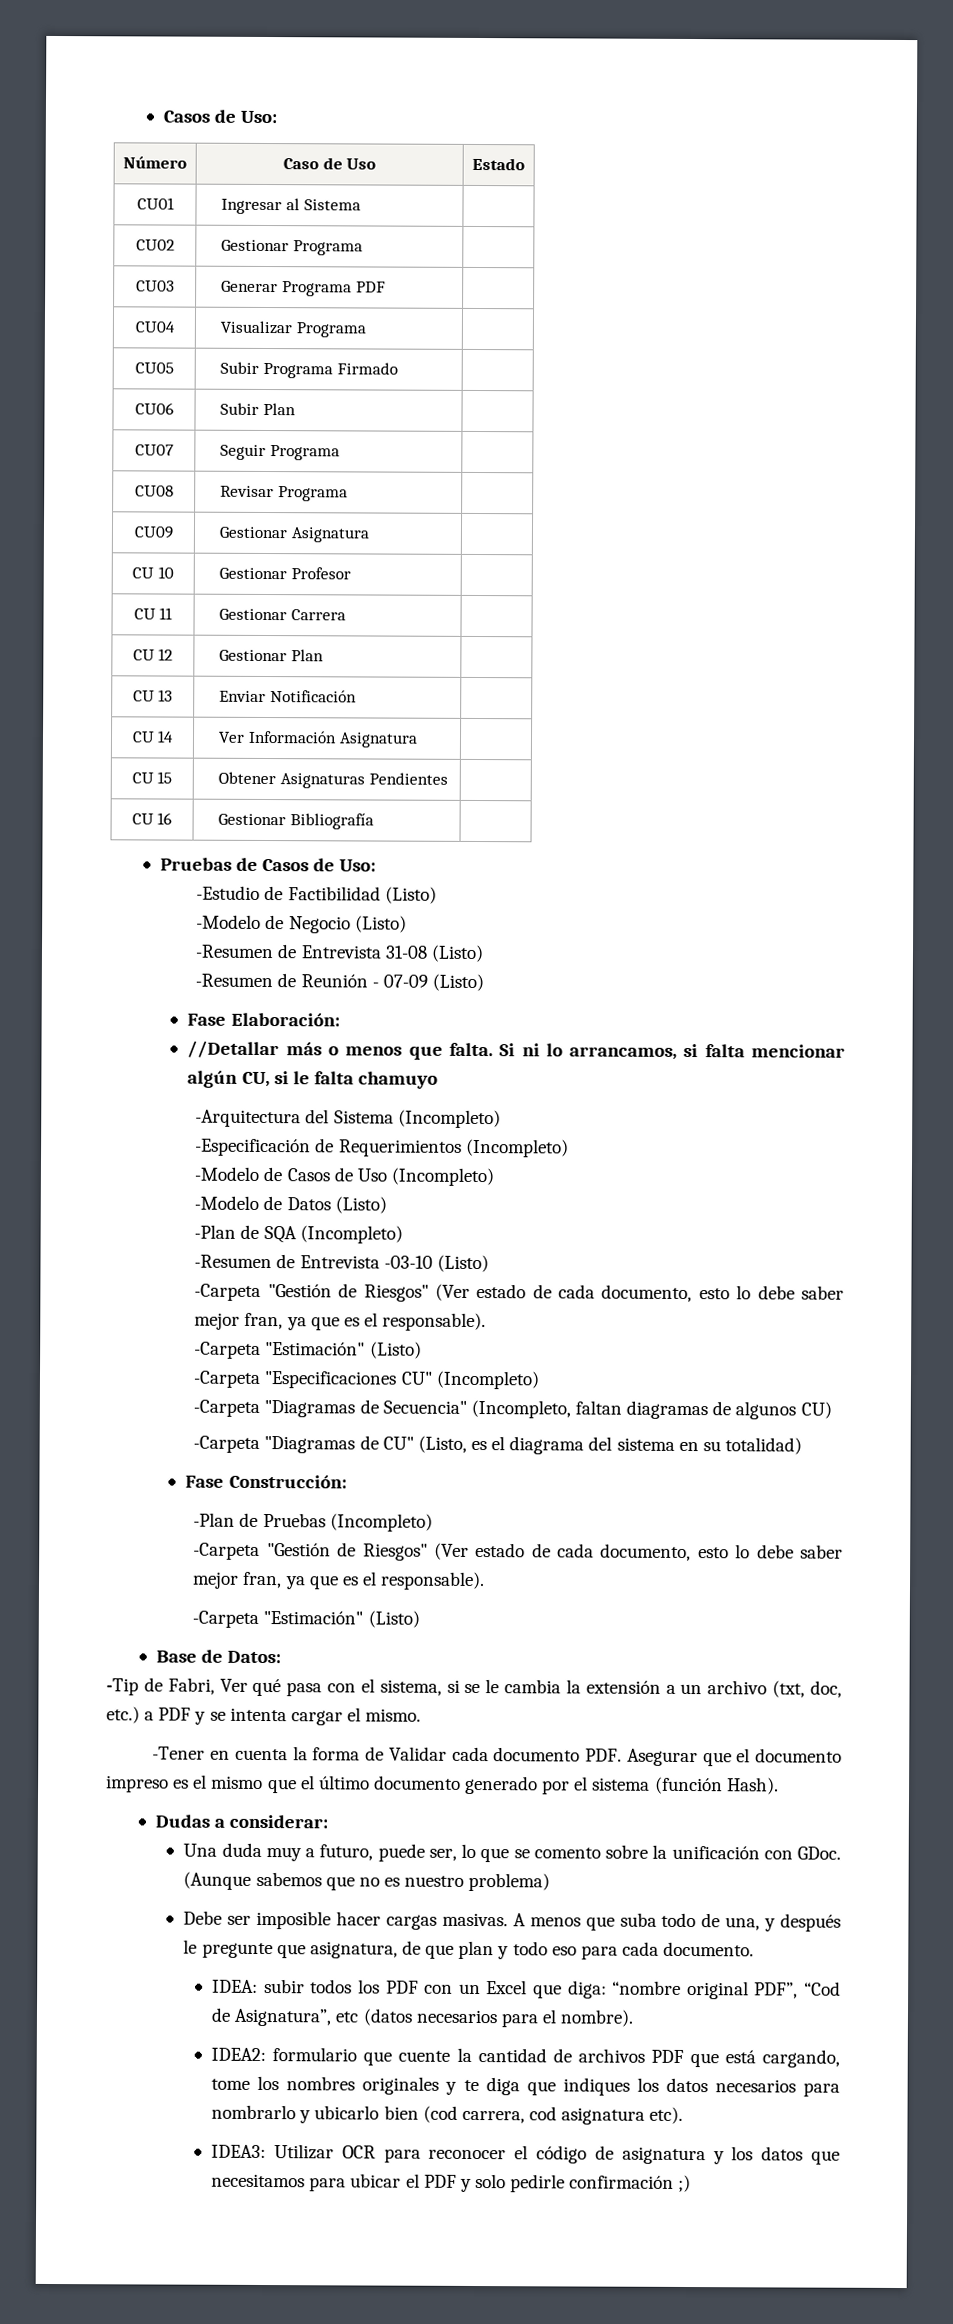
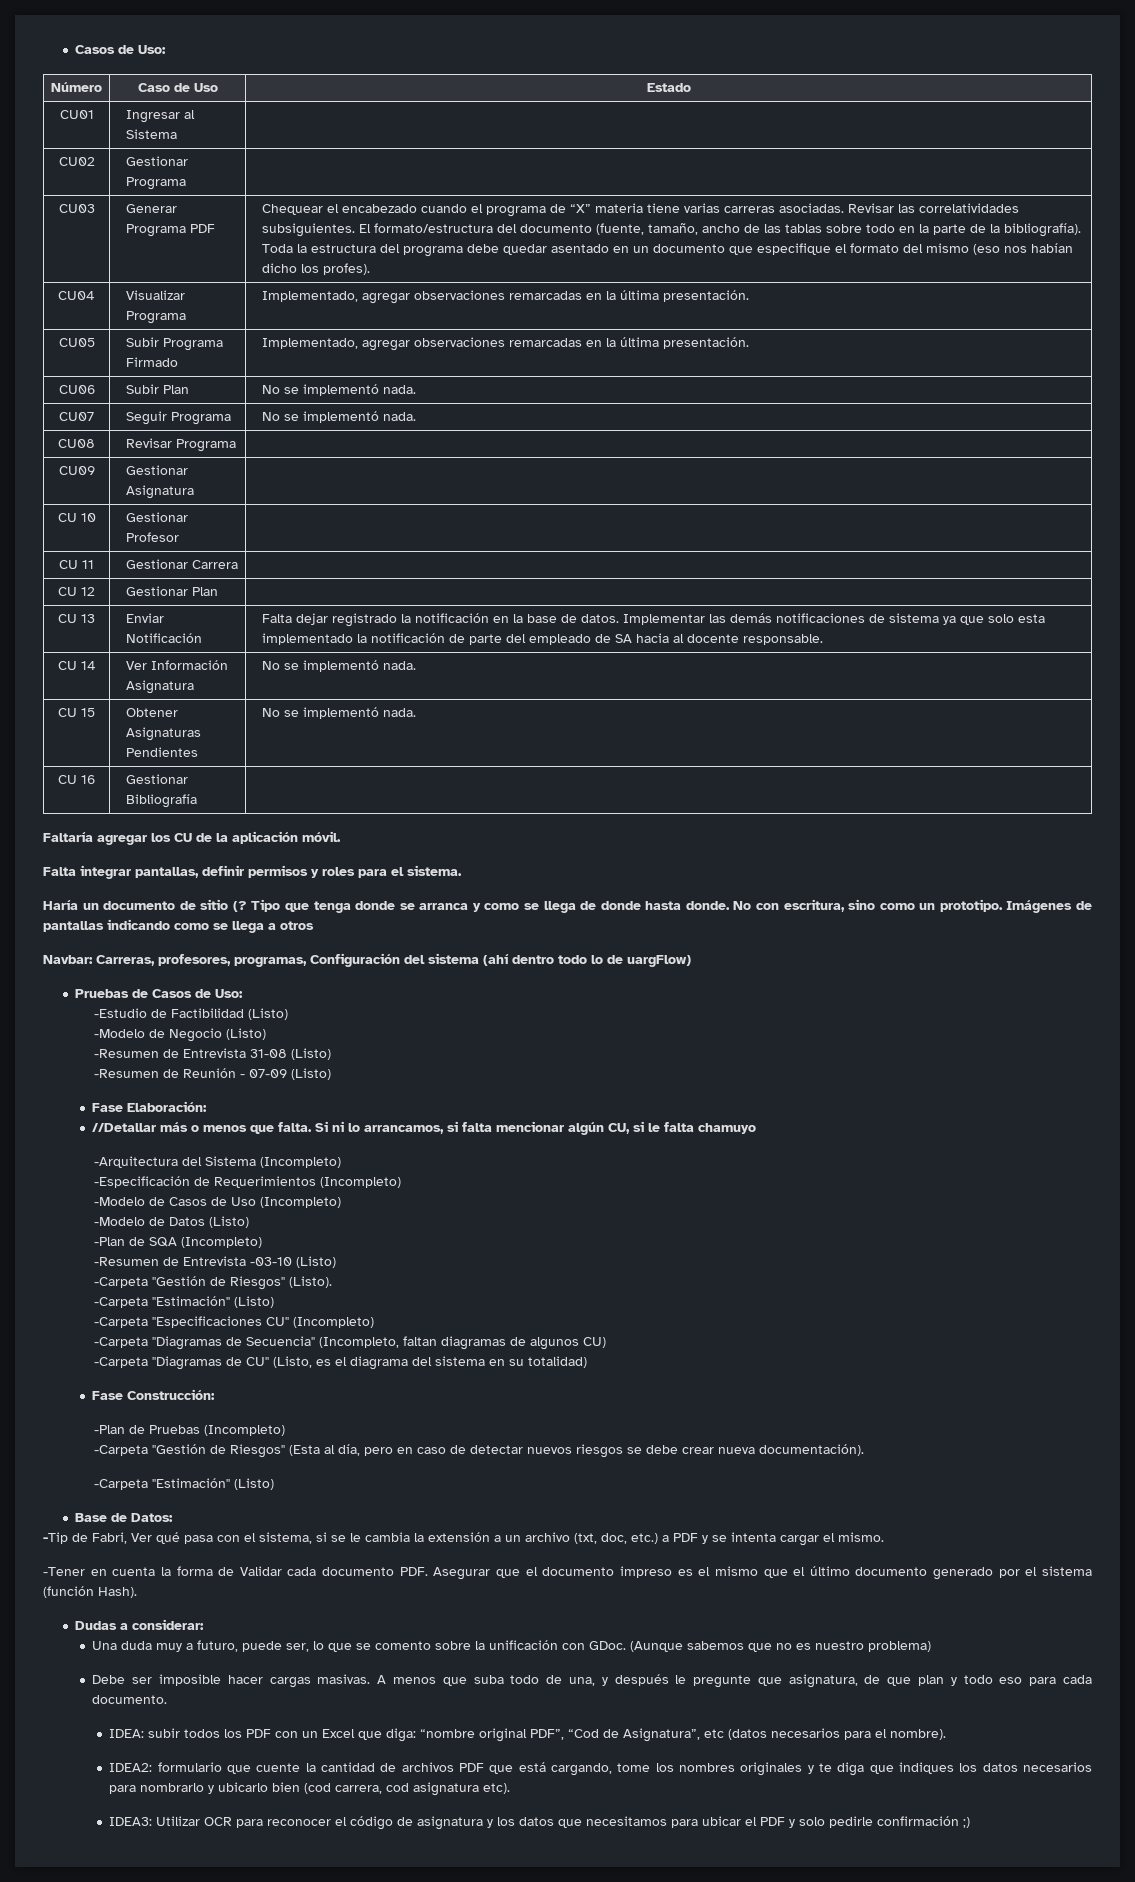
- CU04 | Visualizar Programa |
- CU05 | Subir Programa Firmado |
+ Chequear el encabezado cuando el programa de “X” materia tiene varias carreras asociadas. Revisar las correlatividades subsiguientes. El formato/estructura del documento (fuente, tamaño, ancho de las tablas sobre todo en la parte de la bibliografía). Toda la estructura del programa debe quedar asentado en un documento que especifique el formato del mismo (eso nos habían dicho los profes).
+ CU04 | Visualizar Programa | Implementado, agregar observaciones remarcadas en la última presentación.
+ CU05 | Subir Programa Firmado | Implementado, agregar observaciones remarcadas en la última presentación.
- CU06 | Subir Plan |
+ CU06 | Subir Plan | No se implementó nada.
- CU07 | Seguir Programa |
+ CU07 | Seguir Programa | No se implementó nada.
- CU 13 | Enviar Notificación |
+ CU 13 | Enviar Notificación | Falta dejar registrado la notificación en la base de datos. Implementar las demás notificaciones de sistema ya que solo esta implementado la notificación de parte del empleado de SA hacia al docente responsable.
- CU 14 | Ver Información Asignatura |
+ CU 14 | Ver Información Asignatura | No se implementó nada.
- CU 15 | Obtener Asignaturas Pendientes |
+ CU 15 | Obtener Asignaturas Pendientes | No se implementó nada.
+ Faltaría agregar los CU de la aplicación móvil.
+ Falta integrar pantallas, definir permisos y roles para el sistema.
+ Haría un documento de sitio (? Tipo que tenga donde se arranca y como se llega de donde hasta donde. No con escritura, sino como un prototipo. Imágenes de pantallas indicando como se llega a otros
+ Navbar: Carreras, profesores, programas, Configuración del sistema (ahí dentro todo lo de uargFlow)
  -Resumen de Entrevista -03-10 (Listo)
- -Carpeta "Gestión de Riesgos" (Ver estado de cada documento, esto lo debe saber mejor fran, ya que es el responsable).
+ -Carpeta "Gestión de Riesgos" (Listo).
  -Plan de Pruebas (Incompleto)
- -Carpeta "Gestión de Riesgos" (Ver estado de cada documento, esto lo debe saber mejor fran, ya que es el responsable).
+ -Carpeta "Gestión de Riesgos" (Esta al día, pero en caso de detectar nuevos riesgos se debe crear nueva documentación).

